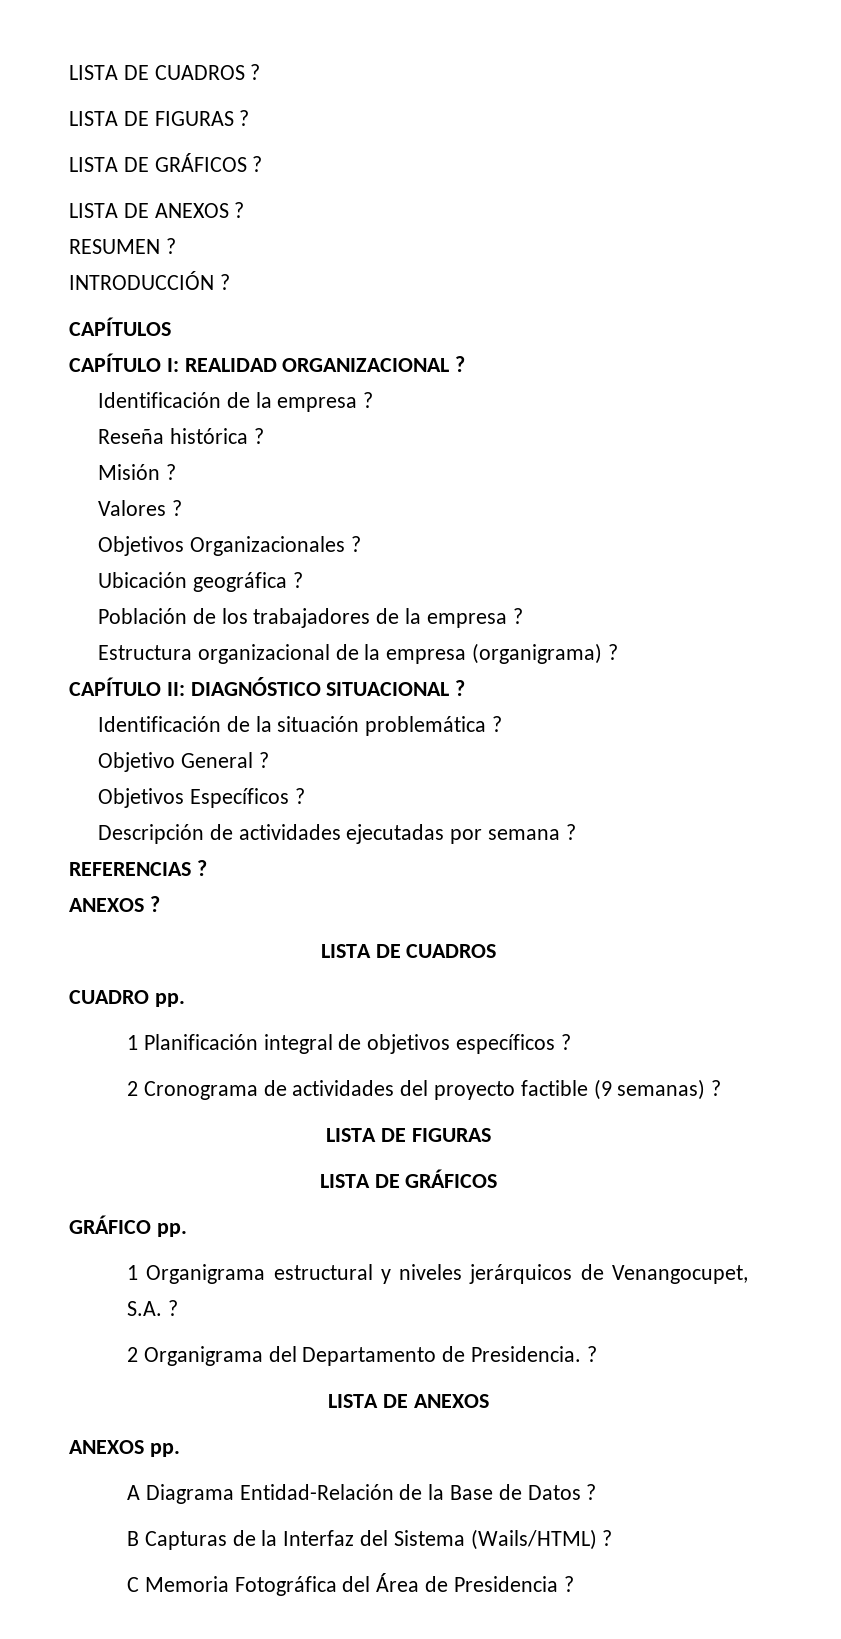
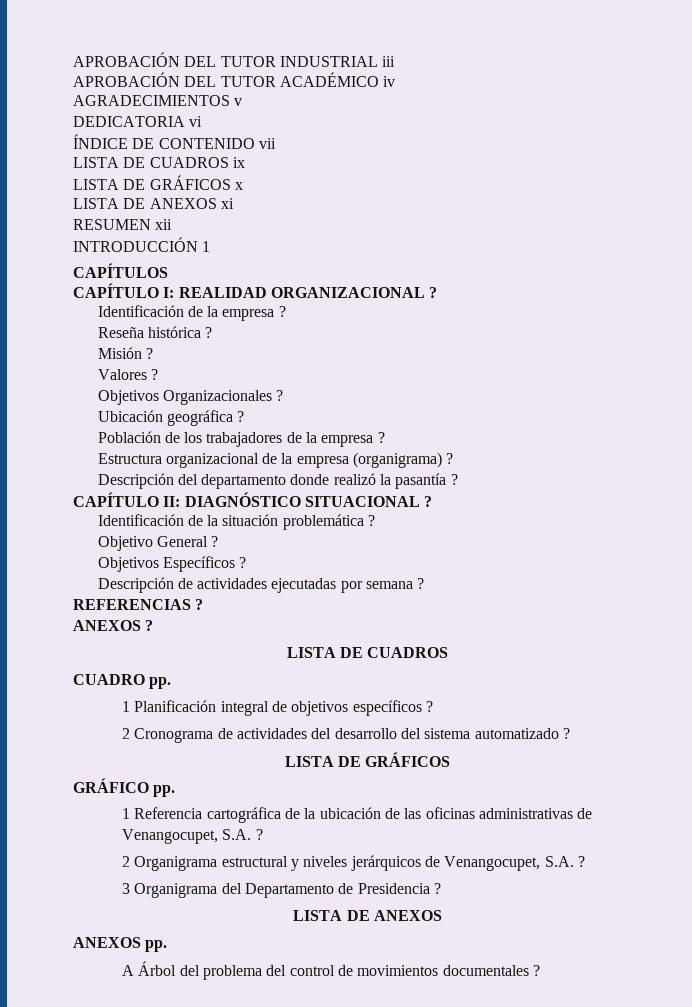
- LISTA DE CUADROS ?
- LISTA DE FIGURAS ?
- LISTA DE GRÁFICOS ?
- LISTA DE ANEXOS ?
+ APROBACIÓN DEL TUTOR INDUSTRIAL iii
+ APROBACIÓN DEL TUTOR ACADÉMICO iv
+ AGRADECIMIENTOS v
+ DEDICATORIA vi
+ ÍNDICE DE CONTENIDO vii
+ LISTA DE CUADROS ix
+ LISTA DE GRÁFICOS x
+ LISTA DE ANEXOS xi
- RESUMEN ?
+ RESUMEN xii
- INTRODUCCIÓN ?
+ INTRODUCCIÓN 1
+ Descripción del departamento donde realizó la pasantía ?
- 2 Cronograma de actividades del proyecto factible (9 semanas) ?
- LISTA DE FIGURAS
+ 2 Cronograma de actividades del desarrollo del sistema automatizado ?
- 1 Organigrama estructural y niveles jerárquicos de Venangocupet, S.A. ?
+ 1 Referencia cartográfica de la ubicación de las oficinas administrativas de Venangocupet, S.A. ?
+ 2 Organigrama estructural y niveles jerárquicos de Venangocupet, S.A. ?
- 2 Organigrama del Departamento de Presidencia. ?
+ 3 Organigrama del Departamento de Presidencia ?
- A Diagrama Entidad-Relación de la Base de Datos ?
- B Capturas de la Interfaz del Sistema (Wails/HTML) ?
- C Memoria Fotográfica del Área de Presidencia ?
+ A Árbol del problema del control de movimientos documentales ?

